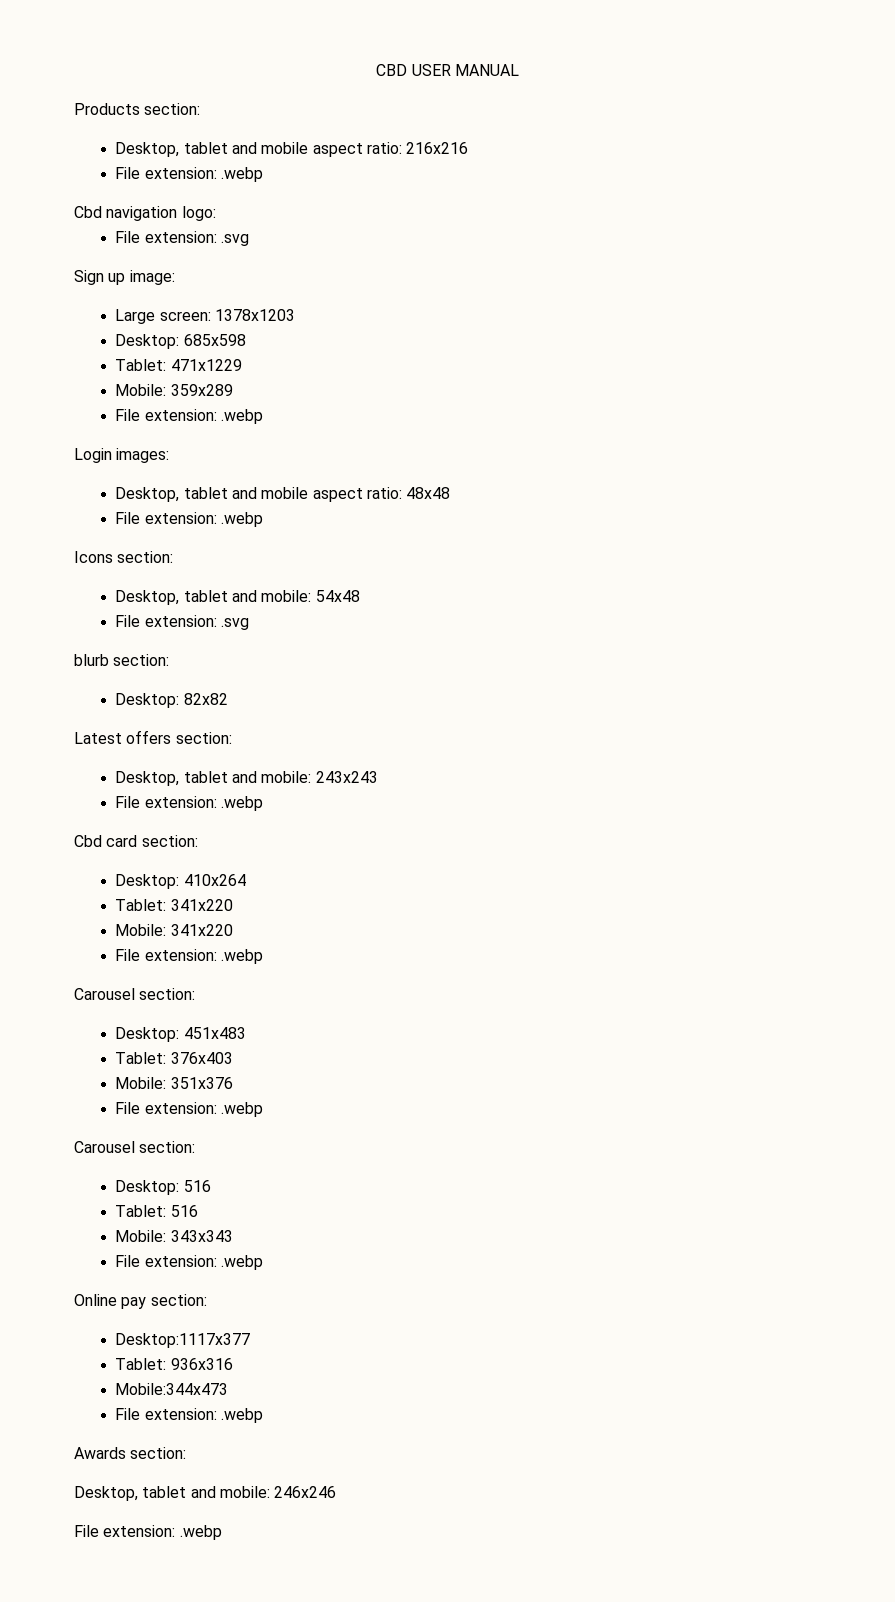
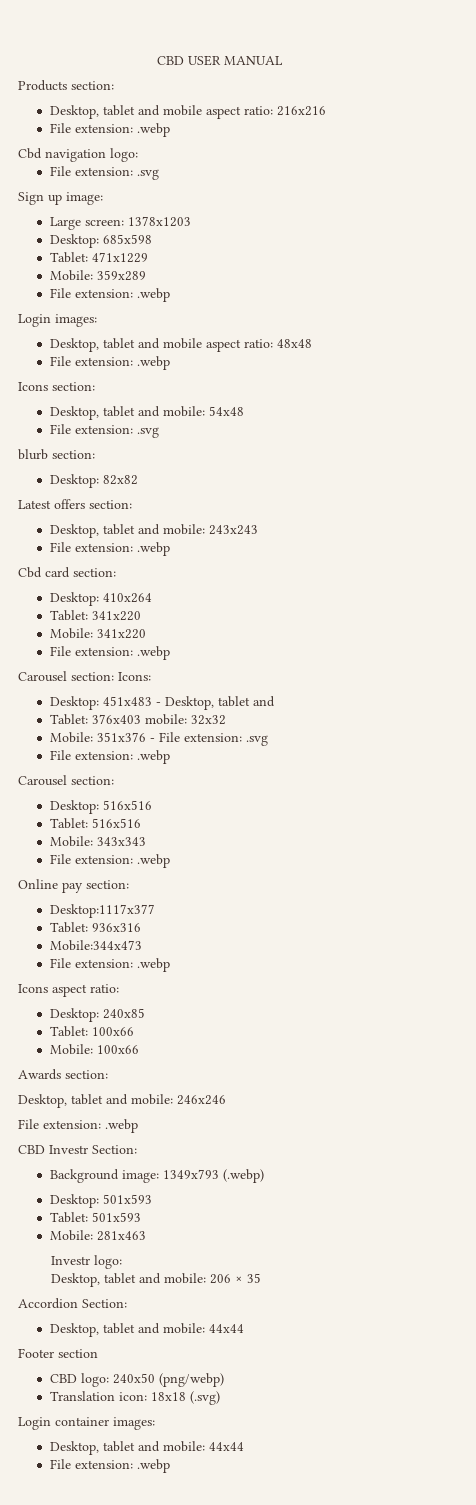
  Mobile: 341x220
  File extension: .webp
- Carousel section:
+ Carousel section: Icons:
- Desktop: 451x483
+ Desktop: 451x483 - Desktop, tablet and
- Tablet: 376x403
+ Tablet: 376x403 mobile: 32x32
- Mobile: 351x376
+ Mobile: 351x376 - File extension: .svg
  File extension: .webp
  Carousel section:
- Desktop: 516
- Tablet: 516
+ Desktop: 516x516
+ Tablet: 516x516
+ Icons aspect ratio:
+ Desktop: 240x85
+ Tablet: 100x66
+ Mobile: 100x66
+ CBD Investr Section:
+ Background image: 1349x793 (.webp)
+ Desktop: 501x593
+ Tablet: 501x593
+ Mobile: 281x463
+ Investr logo:
+ Desktop, tablet and mobile: 206 × 35
+ Accordion Section:
+ Desktop, tablet and mobile: 44x44
+ Footer section
+ CBD logo: 240x50 (png/webp)
+ Translation icon: 18x18 (.svg)
+ Login container images:
+ Desktop, tablet and mobile: 44x44
+ File extension: .webp

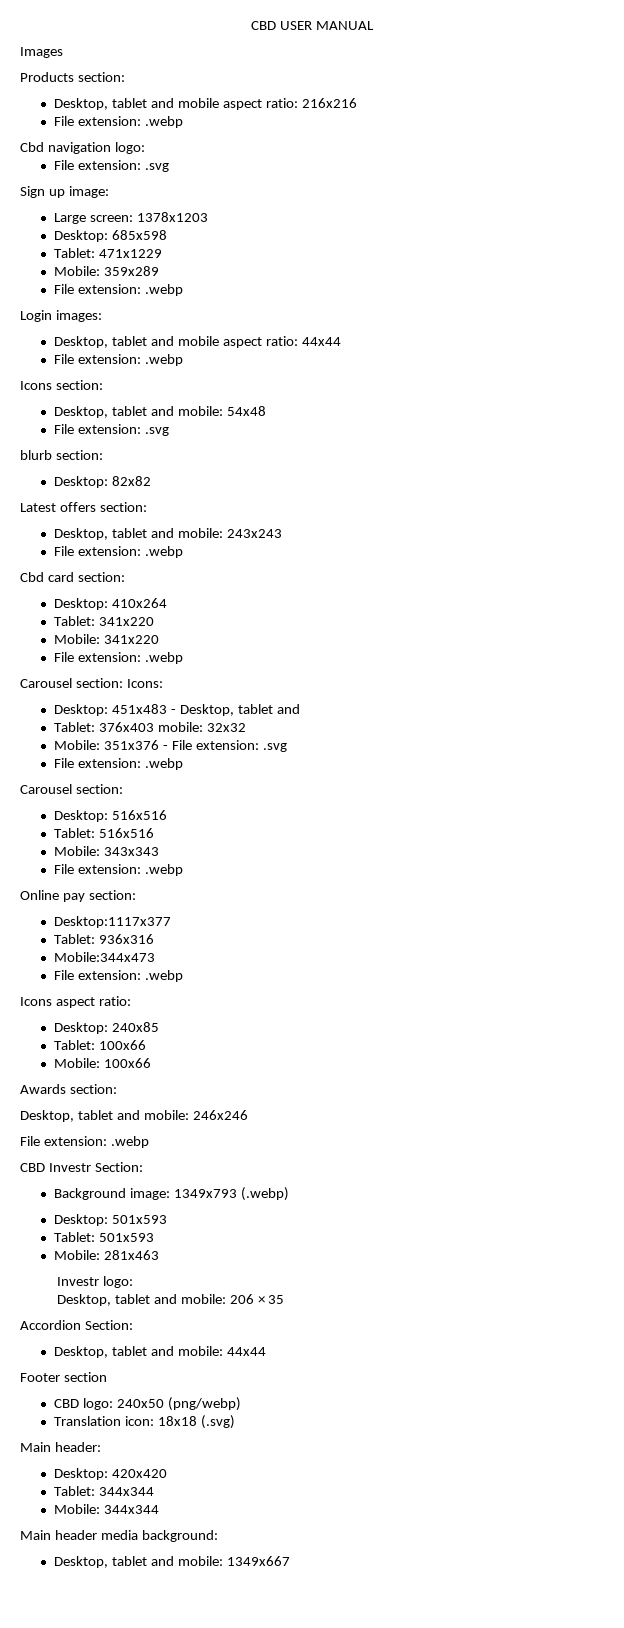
+ Images
- Desktop, tablet and mobile aspect ratio: 48x48
+ Desktop, tablet and mobile aspect ratio: 44x44
- Login container images:
- Desktop, tablet and mobile: 44x44
- File extension: .webp
+ Main header:
+ Desktop: 420x420
+ Tablet: 344x344
+ Mobile: 344x344
+ Main header media background:
+ Desktop, tablet and mobile: 1349x667

